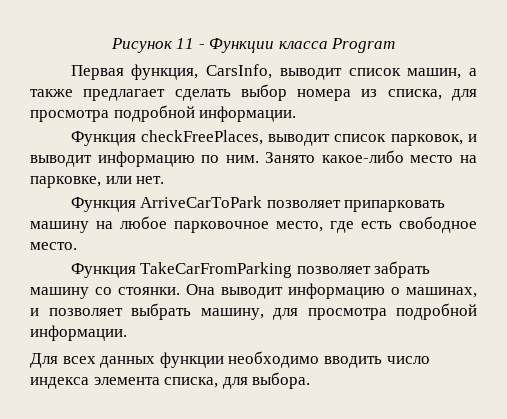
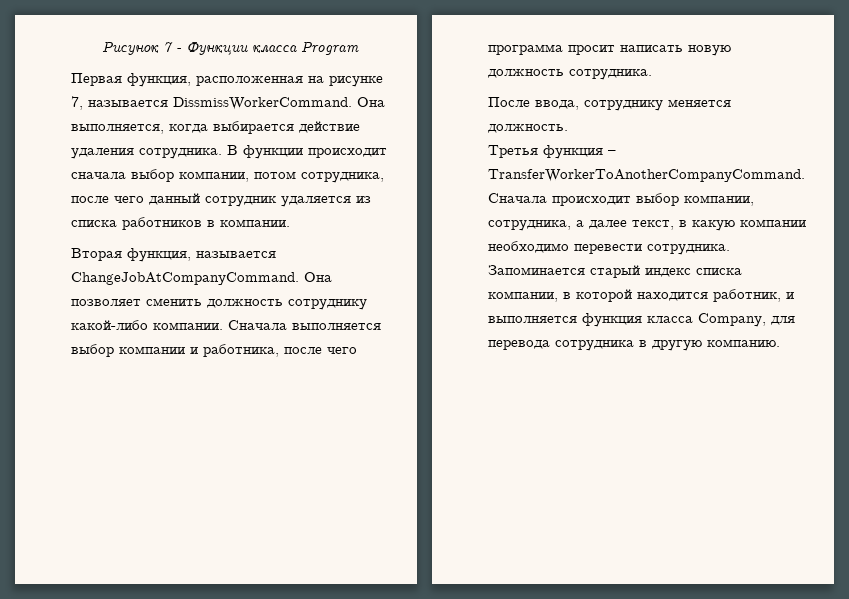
- Рисунок 11 - Функции класса Program
+ Рисунок 7 - Функции класса Program
- Первая функция, CarsInfo, выводит список машин, а также предлагает сделать выбор номера из списка, для просмотра подробной информации.
- Функция checkFreePlaces, выводит список парковок, и выводит информацию по ним. Занято какое-либо место на парковке, или нет.
- Функция ArriveCarToPark позволяет припарковать машину на любое парковочное место, где есть свободное место.
- Функция TakeCarFromParking позволяет забрать машину со стоянки. Она выводит информацию о машинах, и позволяет выбрать машину, для просмотра подробной информации.
- Для всех данных функции необходимо вводить число индекса элемента списка, для выбора.
+ Первая функция, расположенная на рисунке 7, называется DissmissWorkerCommand. Она выполняется, когда выбирается действие удаления сотрудника. В функции происходит сначала выбор компании, потом сотрудника, после чего данный сотрудник удаляется из списка работников в компании.
+ Вторая функция, называется ChangeJobAtCompanyCommand. Она позволяет сменить должность сотруднику какой-либо компании. Сначала выполняется выбор компании и работника, после чего программа просит написать новую должность сотрудника.
+ После ввода, сотруднику меняется должность.
+ Третья функция – TransferWorkerToAnotherCompanyCommand. Сначала происходит выбор компании, сотрудника, а далее текст, в какую компании необходимо перевести сотрудника. Запоминается старый индекс списка компании, в которой находится работник, и выполняется функция класса Companу, для перевода сотрудника в другую компанию.

